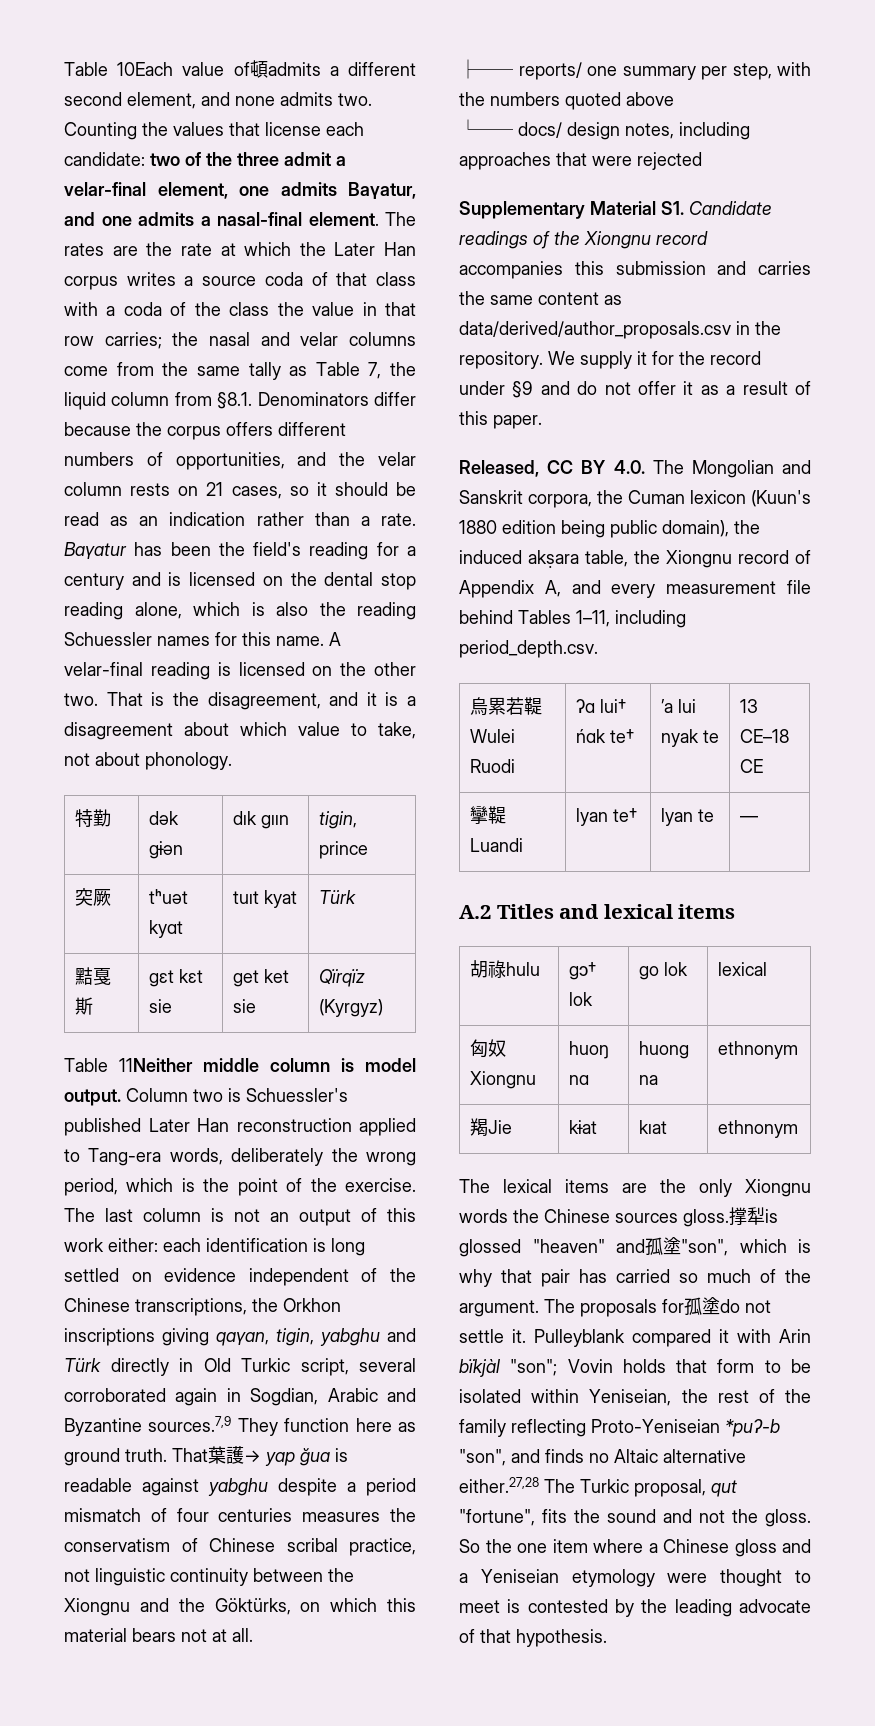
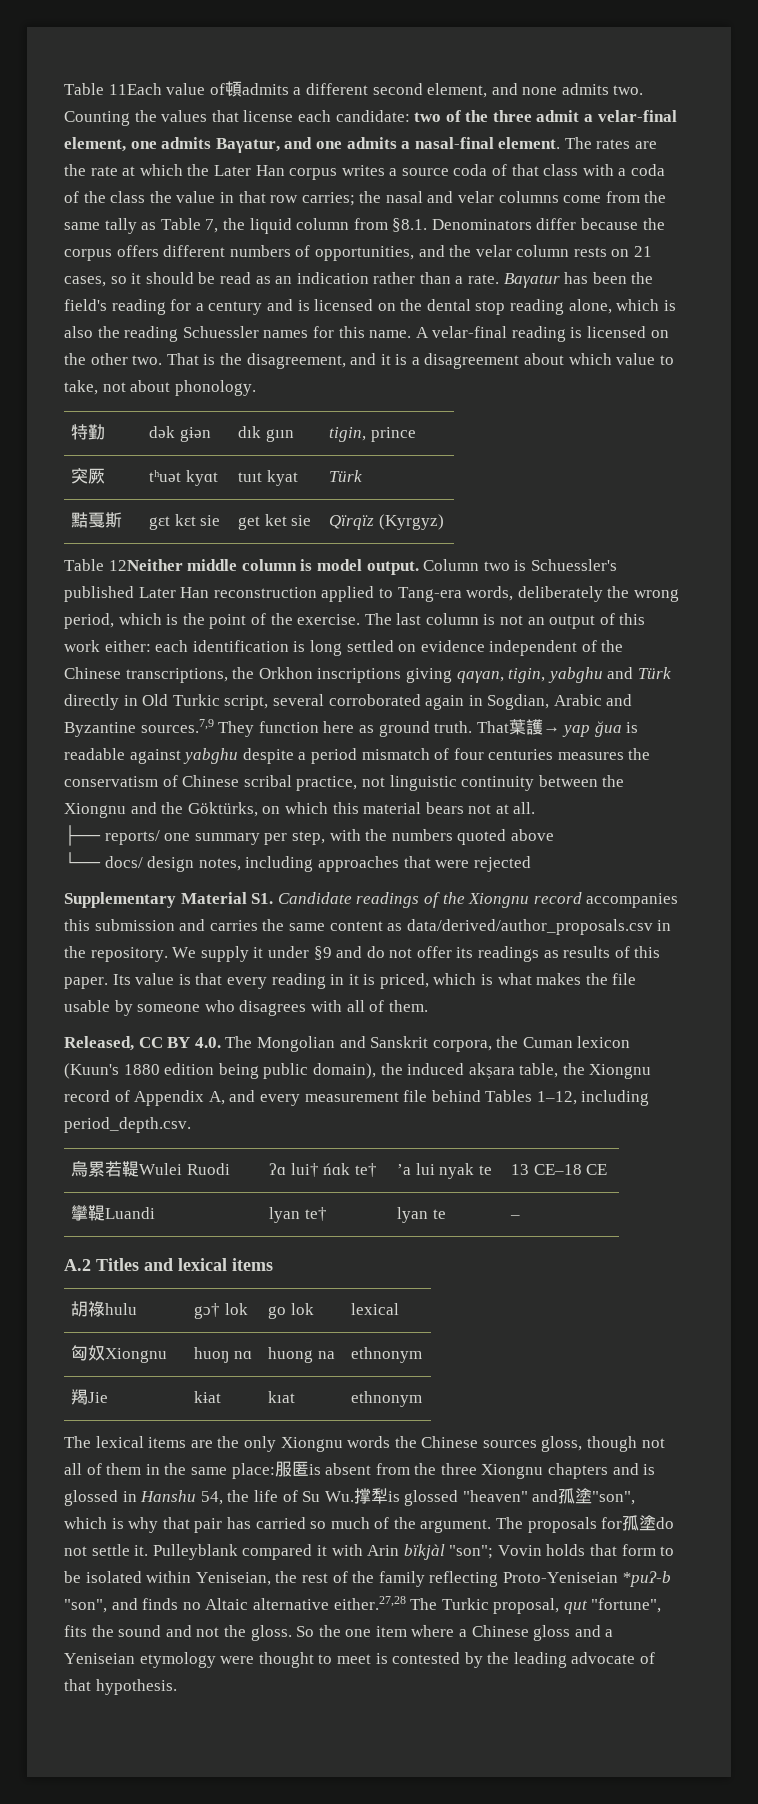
- Table 10Each value of頓admits a different second element, and none admits two.
+ Table 11Each value of頓admits a different second element, and none admits two.
- Table 11Neither middle column is model output.
+ Table 12Neither middle column is model output.
- We supply it for the record under §9 and do not offer it as a result of this paper.
+ We supply it under §9 and do not offer its readings as results of this paper. Its value is that every reading in it is priced, which is what makes the file usable by someone who disagrees with all of them.
- Released, CC BY 4.0. The Mongolian and Sanskrit corpora, the Cuman lexicon (Kuun's 1880 edition being public domain), the induced akṣara table, the Xiongnu record of Appendix A, and every measurement file behind Tables 1–11, including period_depth.csv.
+ Released, CC BY 4.0. The Mongolian and Sanskrit corpora, the Cuman lexicon (Kuun's 1880 edition being public domain), the induced akṣara table, the Xiongnu record of Appendix A, and every measurement file behind Tables 1–12, including period_depth.csv.
- 攣鞮Luandi | lyan te† | lyan te | —
+ 攣鞮Luandi | lyan te† | lyan te | –
- The lexical items are the only Xiongnu words the Chinese sources gloss.撑犁is glossed "heaven" and孤塗"son", which is why that pair has carried so much of the argument.
+ The lexical items are the only Xiongnu words the Chinese sources gloss, though not all of them in the same place:服匿is absent from the three Xiongnu chapters and is glossed in Hanshu 54, the life of Su Wu.撑犁is glossed "heaven" and孤塗"son", which is why that pair has carried so much of the argument.

